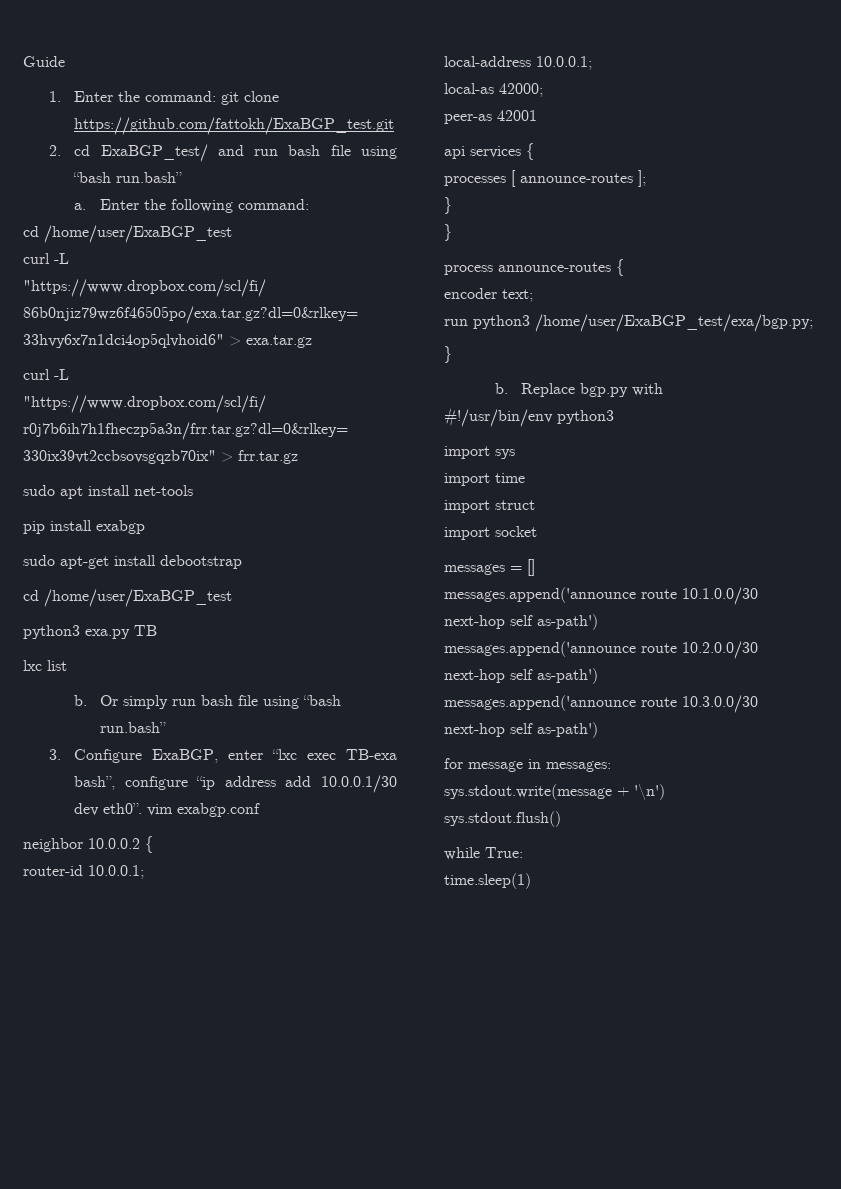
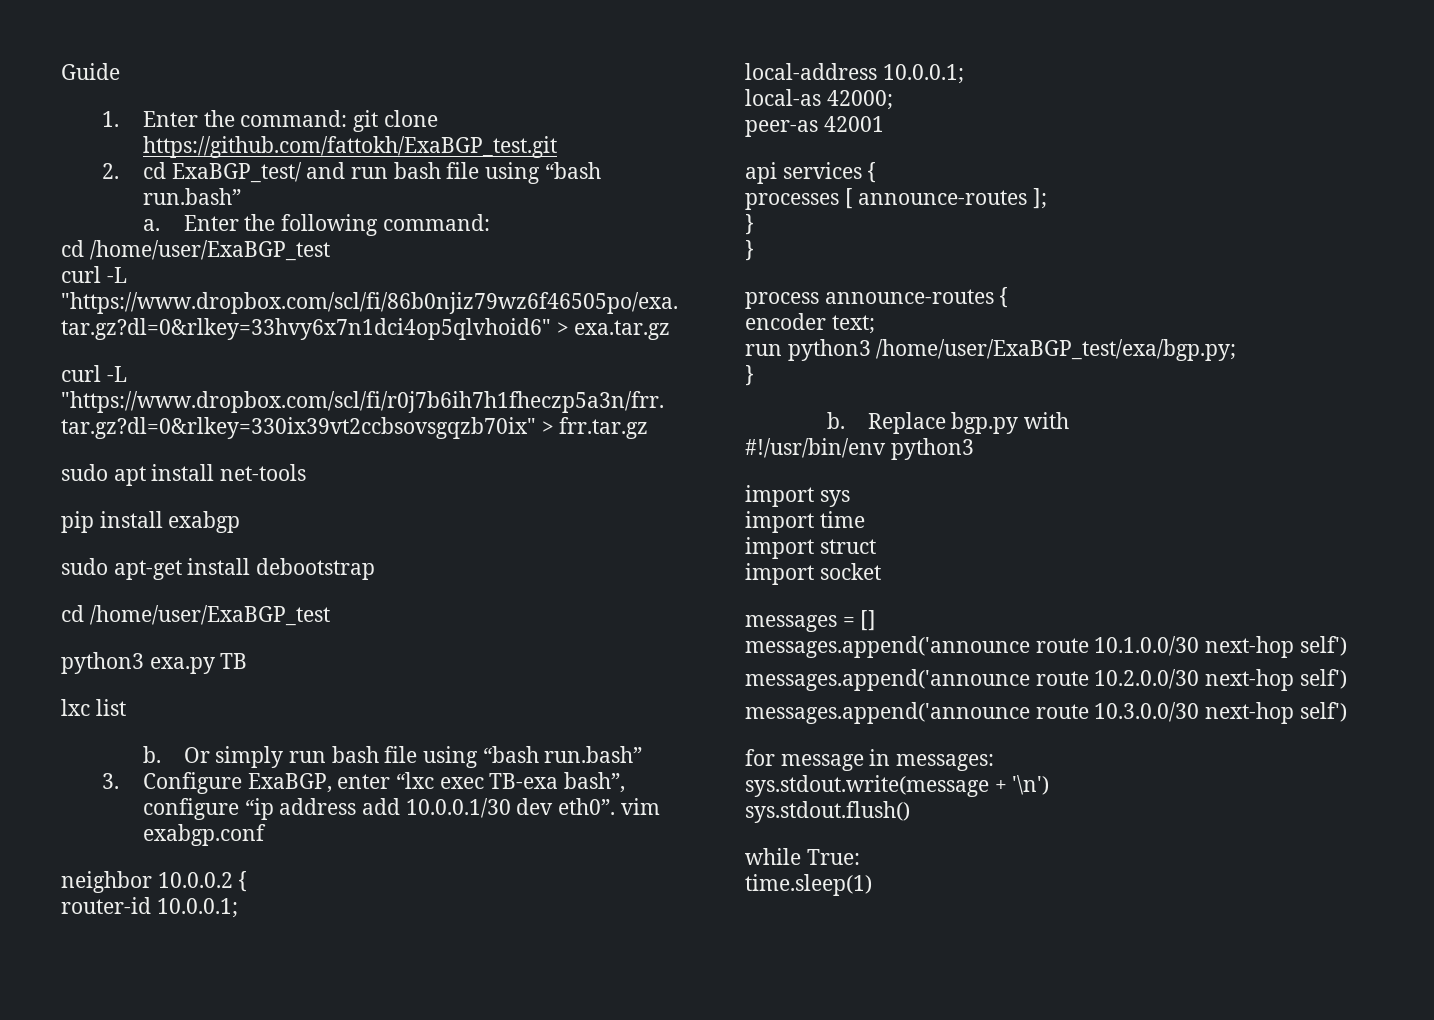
- messages.append('announce route 10.1.0.0/30 next-hop self as-path')
+ messages.append('announce route 10.1.0.0/30 next-hop self')
- messages.append('announce route 10.2.0.0/30 next-hop self as-path')
+ messages.append('announce route 10.2.0.0/30 next-hop self')
- messages.append('announce route 10.3.0.0/30 next-hop self as-path')
+ messages.append('announce route 10.3.0.0/30 next-hop self')

